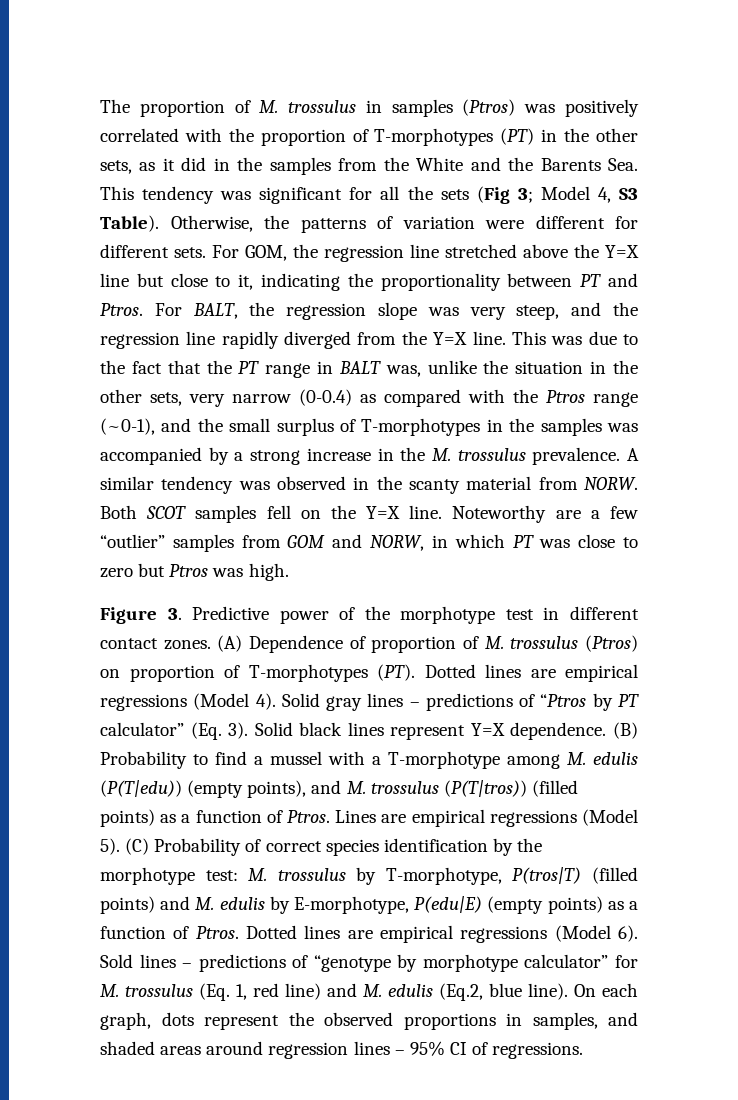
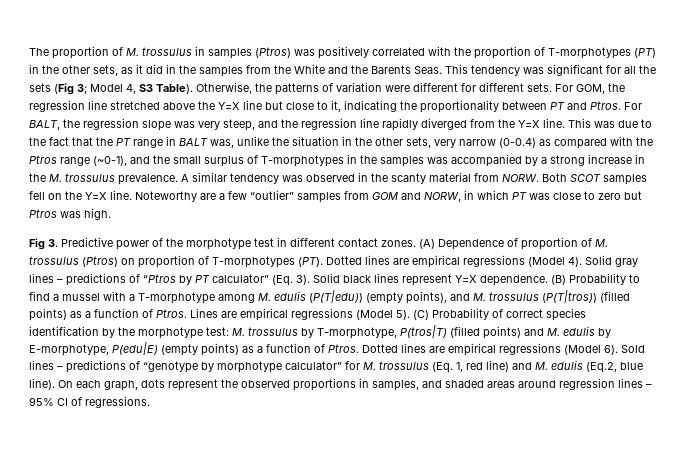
- The proportion of M. trossulus in samples (Ptros) was positively correlated with the proportion of T-morphotypes (PT) in the other sets, as it did in the samples from the White and the Barents Sea. This tendency was significant for all the sets (Fig 3; Model 4, S3 Table).
+ The proportion of M. trossulus in samples (Ptros) was positively correlated with the proportion of T-morphotypes (PT) in the other sets, as it did in the samples from the White and the Barents Seas. This tendency was significant for all the sets (Fig 3; Model 4, S3 Table).
- Figure 3. Predictive power of the morphotype test in different contact zones.
+ Fig 3. Predictive power of the morphotype test in different contact zones.

